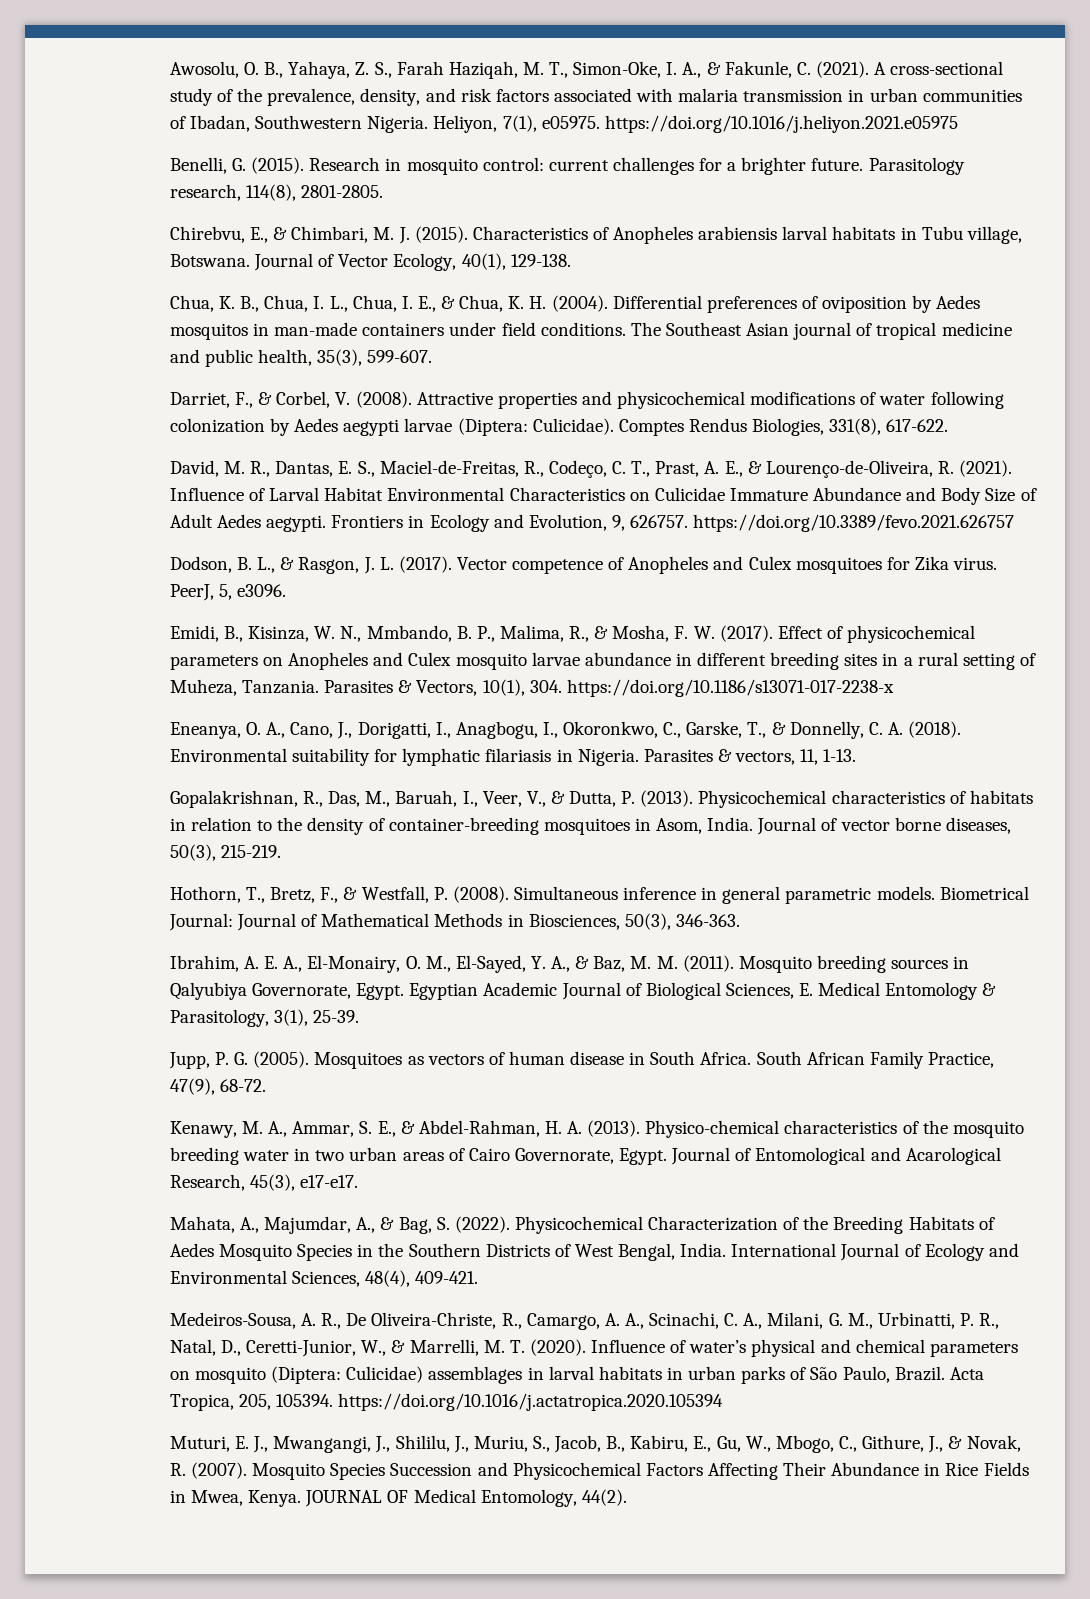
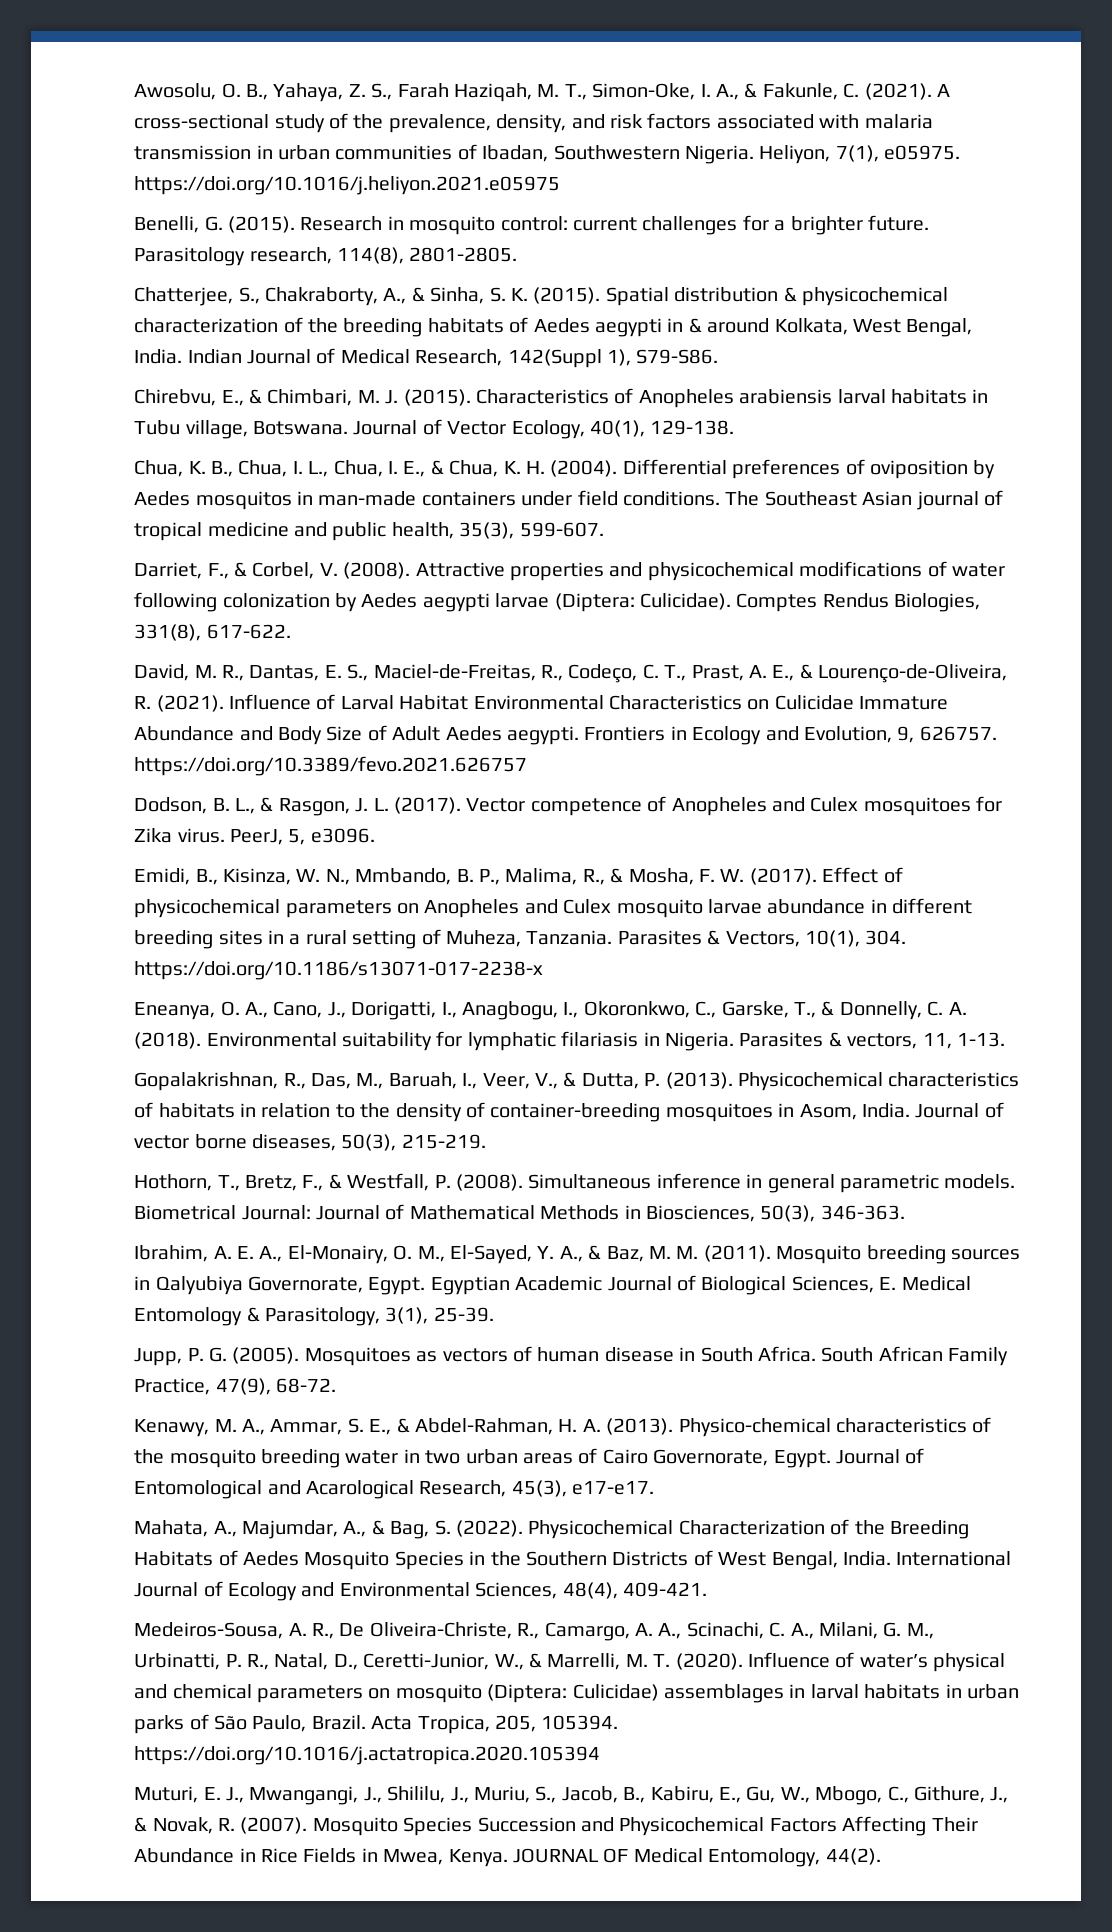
+ Chatterjee, S., Chakraborty, A., & Sinha, S. K. (2015). Spatial distribution & physicochemical characterization of the breeding habitats of Aedes aegypti in & around Kolkata, West Bengal, India. Indian Journal of Medical Research, 142(Suppl 1), S79-S86.

